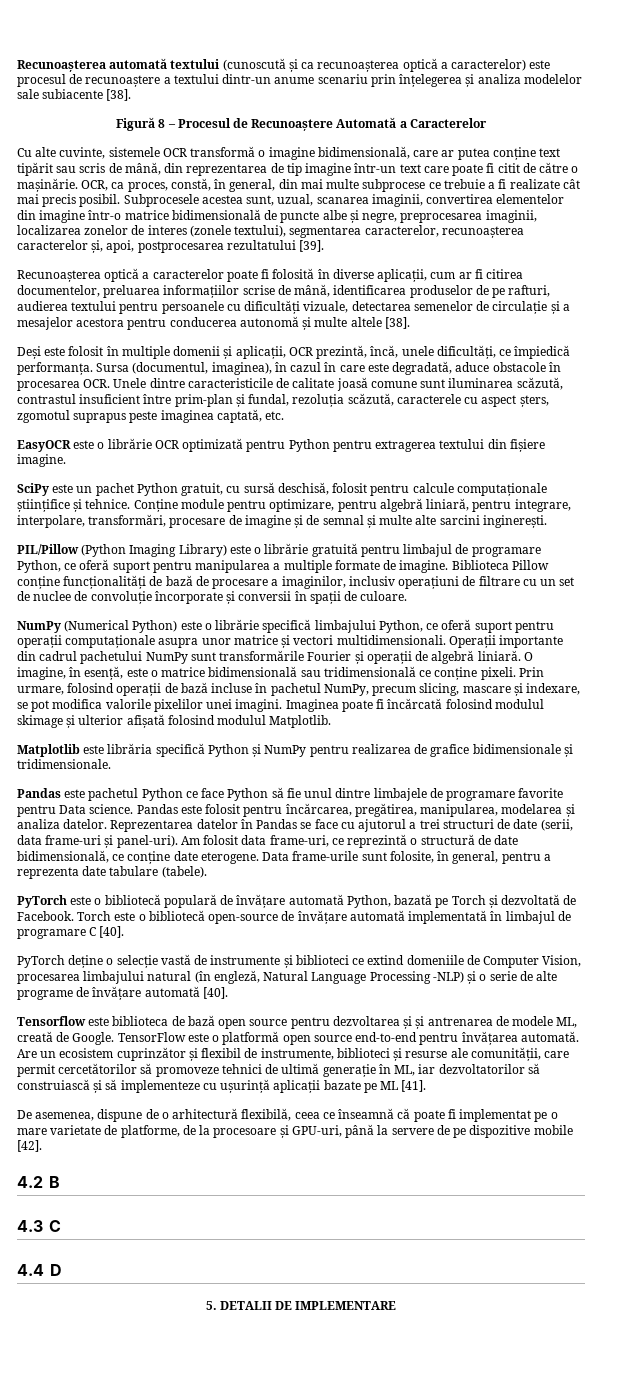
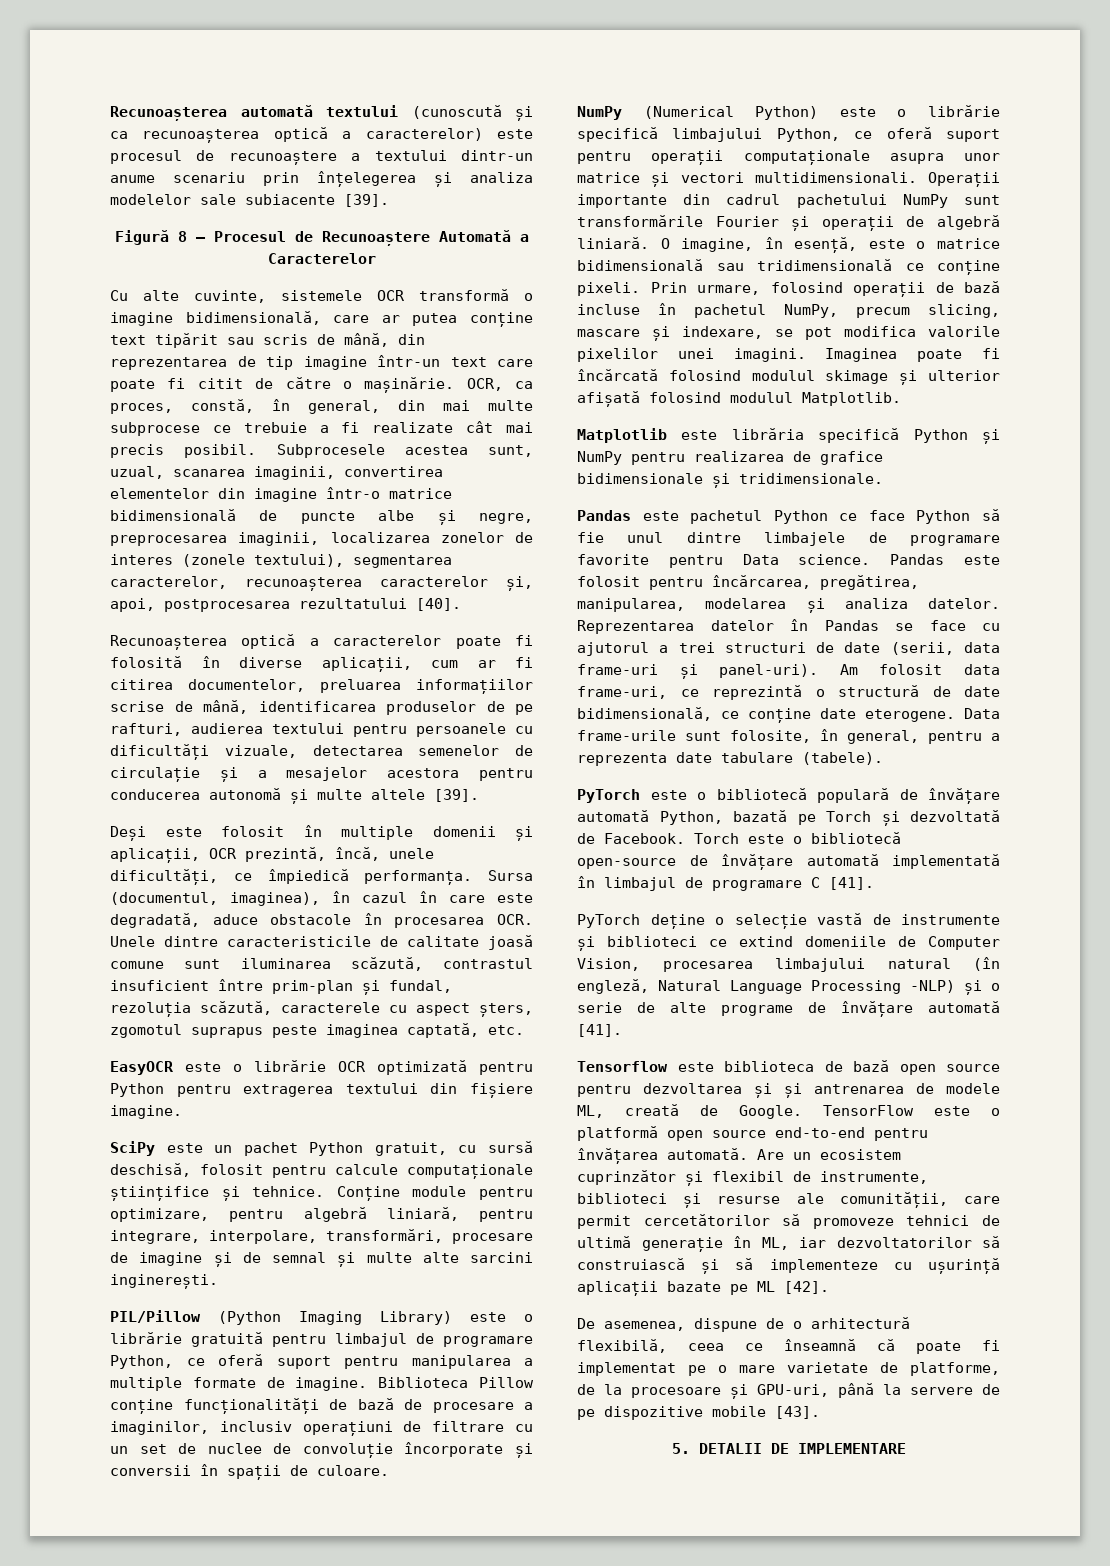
- Recunoașterea automată textului (cunoscută și ca recunoașterea optică a caracterelor) este procesul de recunoaștere a textului dintr-un anume scenariu prin înțelegerea și analiza modelelor sale subiacente [38].
+ Recunoașterea automată textului (cunoscută și ca recunoașterea optică a caracterelor) este procesul de recunoaștere a textului dintr-un anume scenariu prin înțelegerea și analiza modelelor sale subiacente [39].
- Subprocesele acestea sunt, uzual, scanarea imaginii, convertirea elementelor din imagine într-o matrice bidimensională de puncte albe și negre, preprocesarea imaginii, localizarea zonelor de interes (zonele textului), segmentarea caracterelor, recunoașterea caracterelor și, apoi, postprocesarea rezultatului [39].
+ Subprocesele acestea sunt, uzual, scanarea imaginii, convertirea elementelor din imagine într-o matrice bidimensională de puncte albe și negre, preprocesarea imaginii, localizarea zonelor de interes (zonele textului), segmentarea caracterelor, recunoașterea caracterelor și, apoi, postprocesarea rezultatului [40].
- Recunoașterea optică a caracterelor poate fi folosită în diverse aplicații, cum ar fi citirea documentelor, preluarea informațiilor scrise de mână, identificarea produselor de pe rafturi, audierea textului pentru persoanele cu dificultăți vizuale, detectarea semenelor de circulație și a mesajelor acestora pentru conducerea autonomă și multe altele [38].
+ Recunoașterea optică a caracterelor poate fi folosită în diverse aplicații, cum ar fi citirea documentelor, preluarea informațiilor scrise de mână, identificarea produselor de pe rafturi, audierea textului pentru persoanele cu dificultăți vizuale, detectarea semenelor de circulație și a mesajelor acestora pentru conducerea autonomă și multe altele [39].
- Torch este o bibliotecă open-source de învățare automată implementată în limbajul de programare C [40].
+ Torch este o bibliotecă open-source de învățare automată implementată în limbajul de programare C [41].
- PyTorch deține o selecție vastă de instrumente și biblioteci ce extind domeniile de Computer Vision, procesarea limbajului natural (în engleză, Natural Language Processing -NLP) și o serie de alte programe de învățare automată [40].
+ PyTorch deține o selecție vastă de instrumente și biblioteci ce extind domeniile de Computer Vision, procesarea limbajului natural (în engleză, Natural Language Processing -NLP) și o serie de alte programe de învățare automată [41].
- Are un ecosistem cuprinzător și flexibil de instrumente, biblioteci și resurse ale comunității, care permit cercetătorilor să promoveze tehnici de ultimă generație în ML, iar dezvoltatorilor să construiască și să implementeze cu ușurință aplicații bazate pe ML [41].
+ Are un ecosistem cuprinzător și flexibil de instrumente, biblioteci și resurse ale comunității, care permit cercetătorilor să promoveze tehnici de ultimă generație în ML, iar dezvoltatorilor să construiască și să implementeze cu ușurință aplicații bazate pe ML [42].
- De asemenea, dispune de o arhitectură flexibilă, ceea ce înseamnă că poate fi implementat pe o mare varietate de platforme, de la procesoare și GPU-uri, până la servere de pe dispozitive mobile [42].
- 4.2 B
- 4.3 C
- 4.4 D
+ De asemenea, dispune de o arhitectură flexibilă, ceea ce înseamnă că poate fi implementat pe o mare varietate de platforme, de la procesoare și GPU-uri, până la servere de pe dispozitive mobile [43].

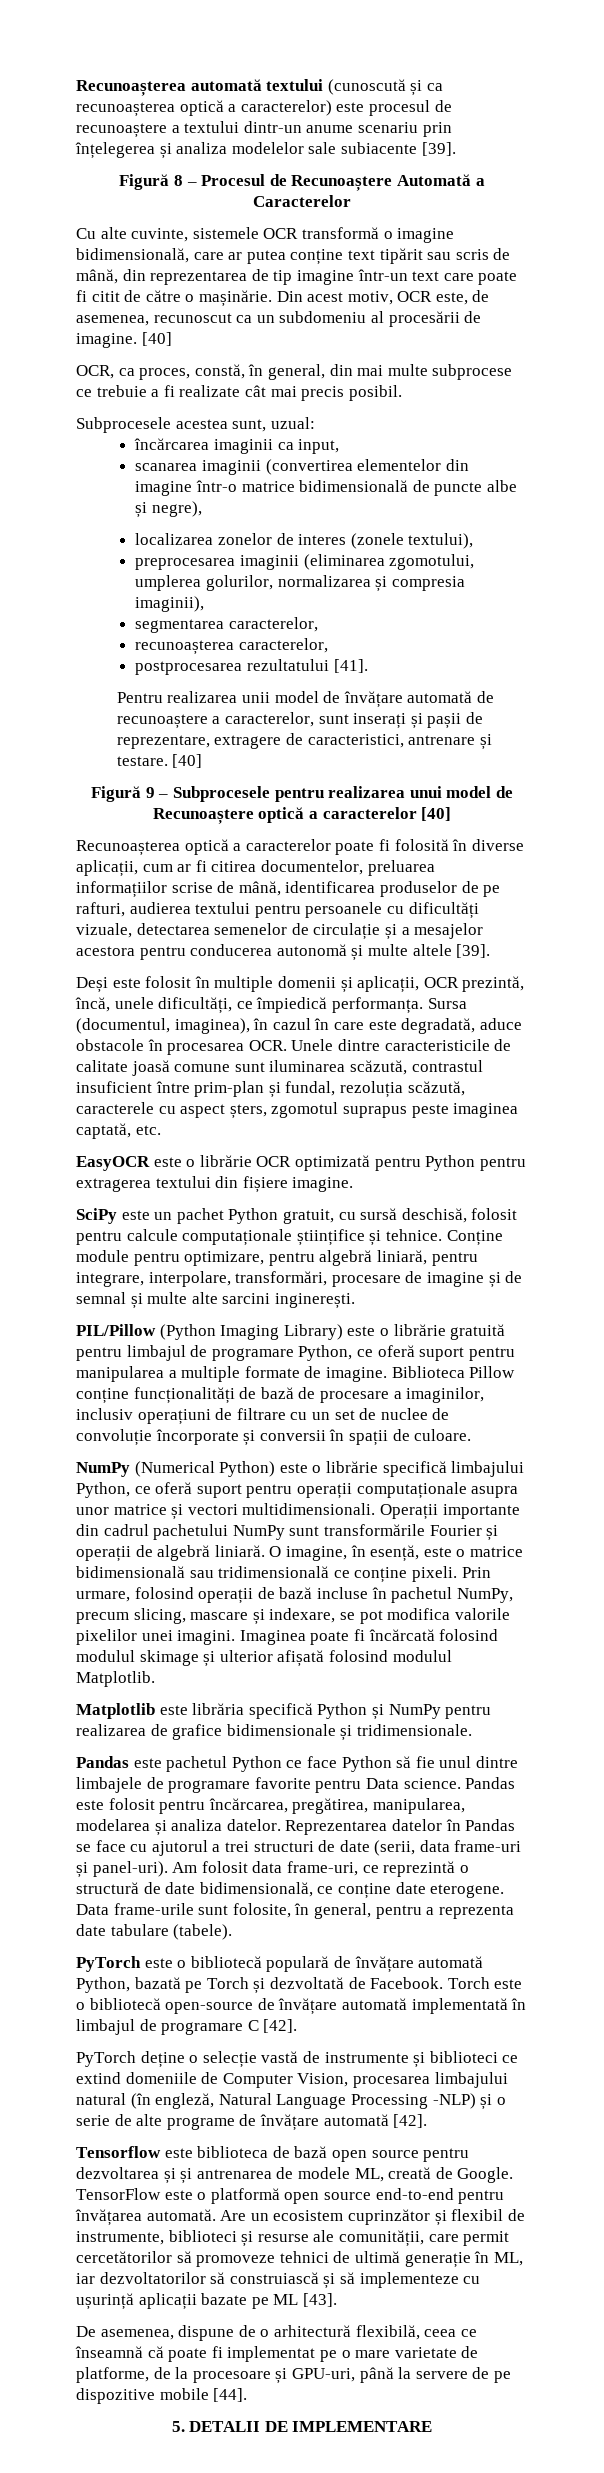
- Cu alte cuvinte, sistemele OCR transformă o imagine bidimensională, care ar putea conține text tipărit sau scris de mână, din reprezentarea de tip imagine într-un text care poate fi citit de către o mașinărie. OCR, ca proces, constă, în general, din mai multe subprocese ce trebuie a fi realizate cât mai precis posibil. Subprocesele acestea sunt, uzual, scanarea imaginii, convertirea elementelor din imagine într-o matrice bidimensională de puncte albe și negre, preprocesarea imaginii, localizarea zonelor de interes (zonele textului), segmentarea caracterelor, recunoașterea caracterelor și, apoi, postprocesarea rezultatului [40].
+ Cu alte cuvinte, sistemele OCR transformă o imagine bidimensională, care ar putea conține text tipărit sau scris de mână, din reprezentarea de tip imagine într-un text care poate fi citit de către o mașinărie. Din acest motiv, OCR este, de asemenea, recunoscut ca un subdomeniu al procesării de imagine. [40]
+ OCR, ca proces, constă, în general, din mai multe subprocese ce trebuie a fi realizate cât mai precis posibil.
+ Subprocesele acestea sunt, uzual:
+ încărcarea imaginii ca input,
+ scanarea imaginii (convertirea elementelor din imagine într-o matrice bidimensională de puncte albe și negre),
+ localizarea zonelor de interes (zonele textului),
+ preprocesarea imaginii (eliminarea zgomotului, umplerea golurilor, normalizarea și compresia imaginii),
+ segmentarea caracterelor,
+ recunoașterea caracterelor,
+ postprocesarea rezultatului [41].
+ Pentru realizarea unii model de învățare automată de recunoaștere a caracterelor, sunt inserați și pașii de reprezentare, extragere de caracteristici, antrenare și testare. [40]
+ Figură 9 – Subprocesele pentru realizarea unui model de Recunoaștere optică a caracterelor [40]
- Torch este o bibliotecă open-source de învățare automată implementată în limbajul de programare C [41].
+ Torch este o bibliotecă open-source de învățare automată implementată în limbajul de programare C [42].
- PyTorch deține o selecție vastă de instrumente și biblioteci ce extind domeniile de Computer Vision, procesarea limbajului natural (în engleză, Natural Language Processing -NLP) și o serie de alte programe de învățare automată [41].
+ PyTorch deține o selecție vastă de instrumente și biblioteci ce extind domeniile de Computer Vision, procesarea limbajului natural (în engleză, Natural Language Processing -NLP) și o serie de alte programe de învățare automată [42].
- Are un ecosistem cuprinzător și flexibil de instrumente, biblioteci și resurse ale comunității, care permit cercetătorilor să promoveze tehnici de ultimă generație în ML, iar dezvoltatorilor să construiască și să implementeze cu ușurință aplicații bazate pe ML [42].
+ Are un ecosistem cuprinzător și flexibil de instrumente, biblioteci și resurse ale comunității, care permit cercetătorilor să promoveze tehnici de ultimă generație în ML, iar dezvoltatorilor să construiască și să implementeze cu ușurință aplicații bazate pe ML [43].
- De asemenea, dispune de o arhitectură flexibilă, ceea ce înseamnă că poate fi implementat pe o mare varietate de platforme, de la procesoare și GPU-uri, până la servere de pe dispozitive mobile [43].
+ De asemenea, dispune de o arhitectură flexibilă, ceea ce înseamnă că poate fi implementat pe o mare varietate de platforme, de la procesoare și GPU-uri, până la servere de pe dispozitive mobile [44].

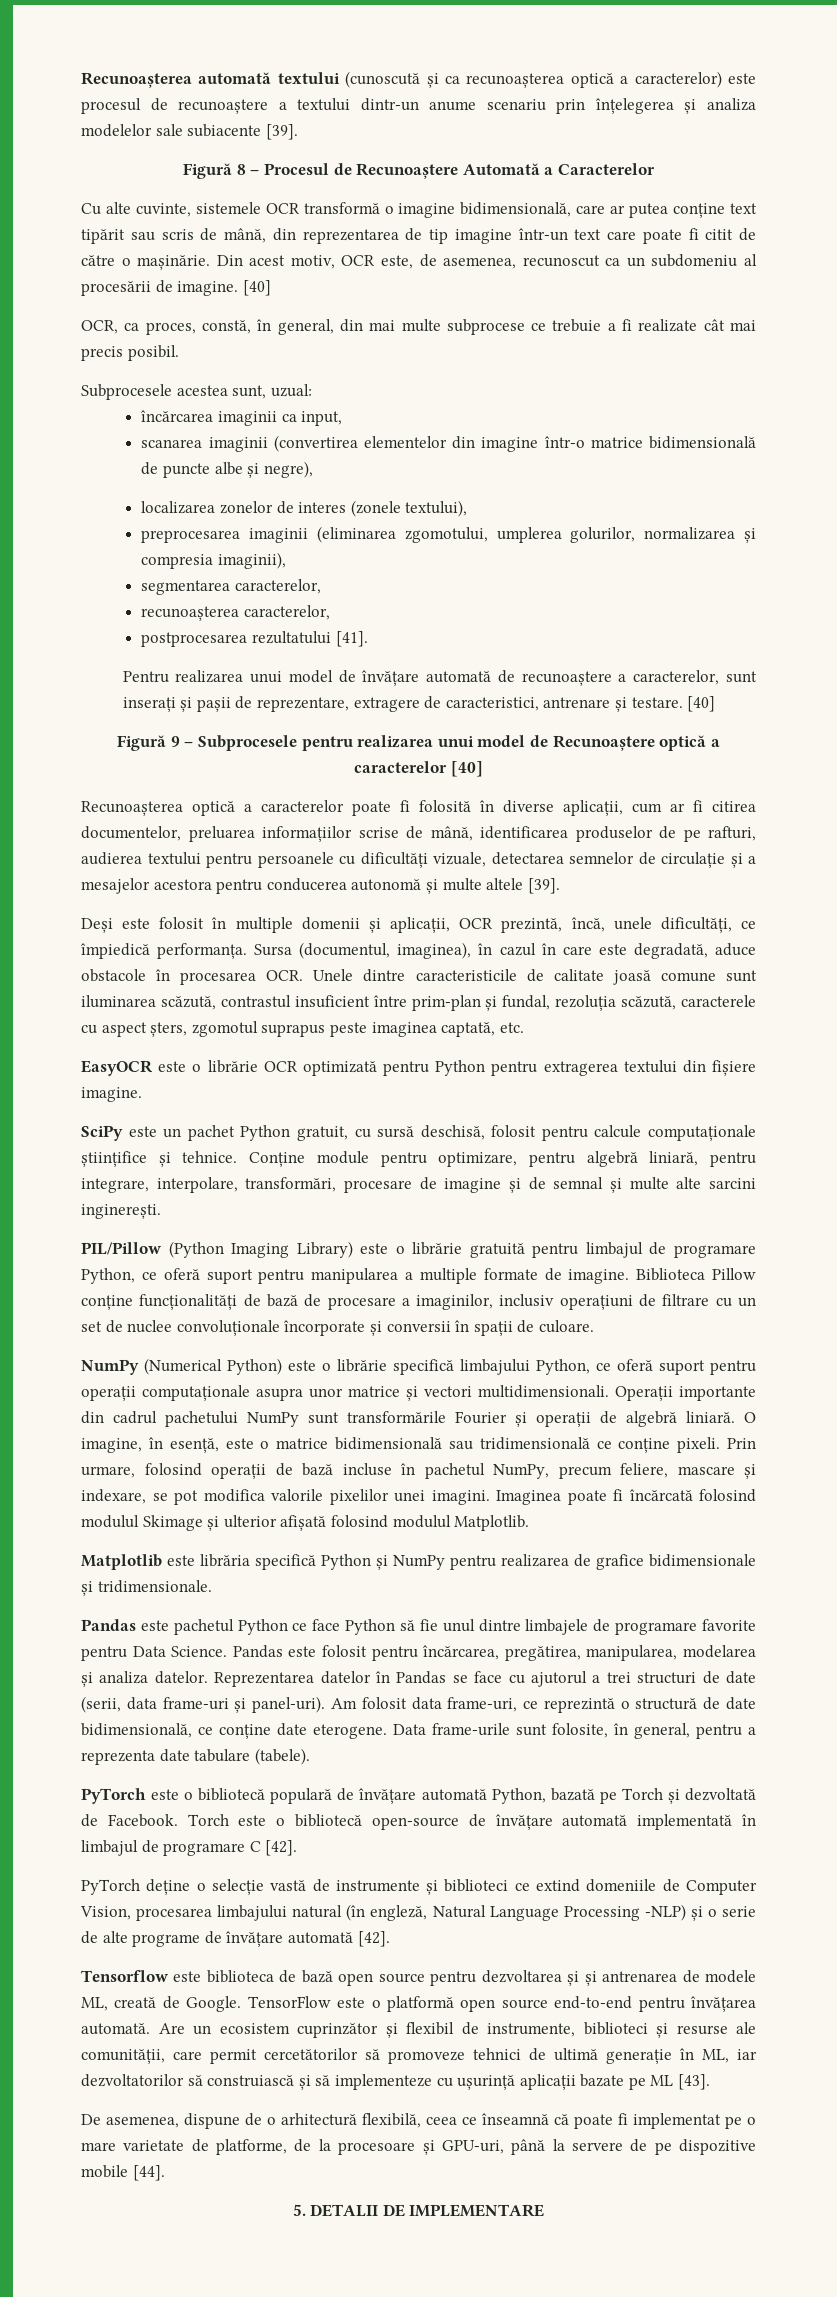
- Pentru realizarea unii model de învățare automată de recunoaștere a caracterelor, sunt inserați și pașii de reprezentare, extragere de caracteristici, antrenare și testare.
+ Pentru realizarea unui model de învățare automată de recunoaștere a caracterelor, sunt inserați și pașii de reprezentare, extragere de caracteristici, antrenare și testare.
- Recunoașterea optică a caracterelor poate fi folosită în diverse aplicații, cum ar fi citirea documentelor, preluarea informațiilor scrise de mână, identificarea produselor de pe rafturi, audierea textului pentru persoanele cu dificultăți vizuale, detectarea semenelor de circulație și a mesajelor acestora pentru conducerea autonomă și multe altele [39].
+ Recunoașterea optică a caracterelor poate fi folosită în diverse aplicații, cum ar fi citirea documentelor, preluarea informațiilor scrise de mână, identificarea produselor de pe rafturi, audierea textului pentru persoanele cu dificultăți vizuale, detectarea semnelor de circulație și a mesajelor acestora pentru conducerea autonomă și multe altele [39].
- Biblioteca Pillow conține funcționalități de bază de procesare a imaginilor, inclusiv operațiuni de filtrare cu un set de nuclee de convoluție încorporate și conversii în spații de culoare.
+ Biblioteca Pillow conține funcționalități de bază de procesare a imaginilor, inclusiv operațiuni de filtrare cu un set de nuclee convoluționale încorporate și conversii în spații de culoare.
- Prin urmare, folosind operații de bază incluse în pachetul NumPy, precum slicing, mascare și indexare, se pot modifica valorile pixelilor unei imagini.
+ Prin urmare, folosind operații de bază incluse în pachetul NumPy, precum feliere, mascare și indexare, se pot modifica valorile pixelilor unei imagini.
- Imaginea poate fi încărcată folosind modulul skimage și ulterior afișată folosind modulul Matplotlib.
+ Imaginea poate fi încărcată folosind modulul Skimage și ulterior afișată folosind modulul Matplotlib.
- Pandas este pachetul Python ce face Python să fie unul dintre limbajele de programare favorite pentru Data science.
+ Pandas este pachetul Python ce face Python să fie unul dintre limbajele de programare favorite pentru Data Science.

